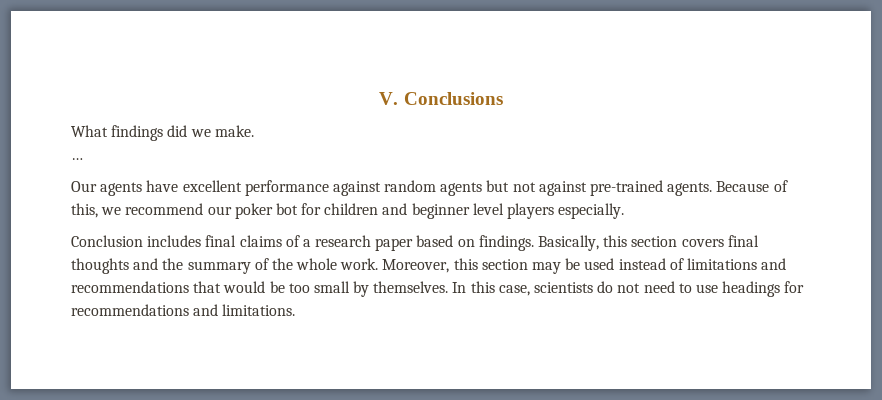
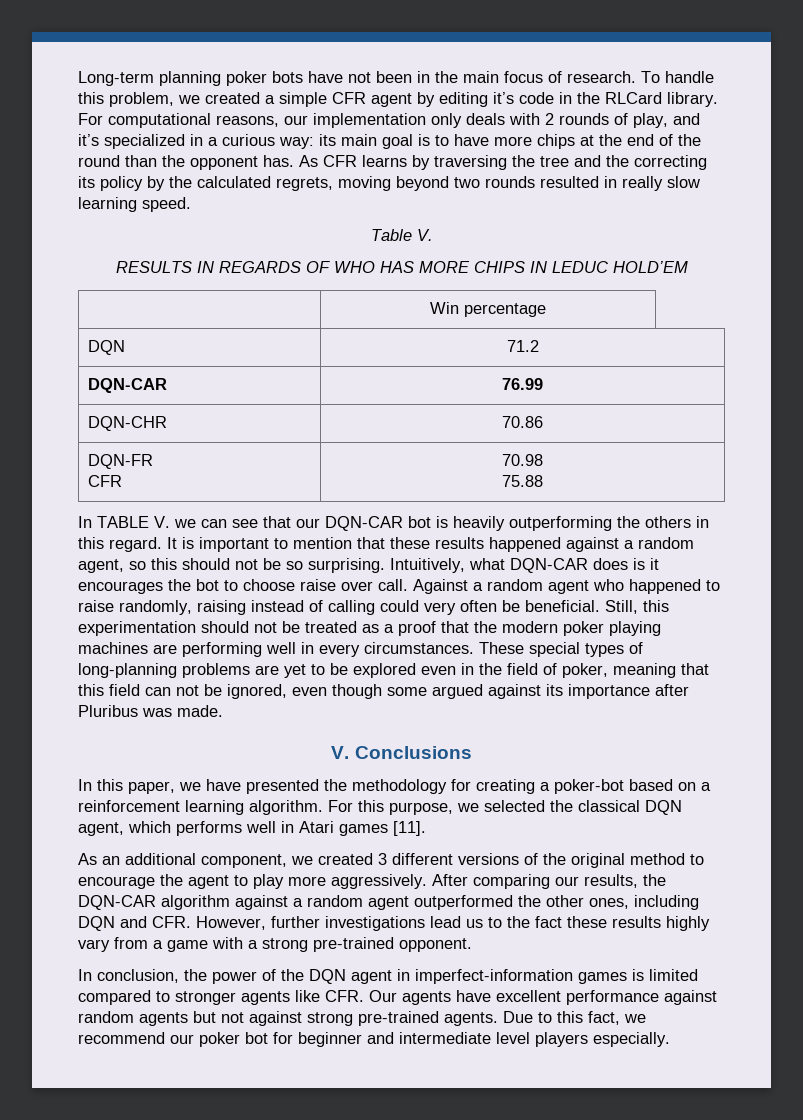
+ Long-term planning poker bots have not been in the main focus of research. To handle this problem, we created a simple CFR agent by editing it’s code in the RLCard library. For computational reasons, our implementation only deals with 2 rounds of play, and it’s specialized in a curious way: its main goal is to have more chips at the end of the round than the opponent has. As CFR learns by traversing the tree and the correcting its policy by the calculated regrets, moving beyond two rounds resulted in really slow learning speed.
+ Table V.
+ RESULTS IN REGARDS OF WHO HAS MORE CHIPS IN LEDUC HOLD’EM
+ | Win percentage
+ DQN | 71.2
+ DQN-CAR | 76.99
+ DQN-CHR | 70.86
+ DQN-FR
+ CFR | 70.98
+ 75.88
+ In TABLE V. we can see that our DQN-CAR bot is heavily outperforming the others in this regard. It is important to mention that these results happened against a random agent, so this should not be so surprising. Intuitively, what DQN-CAR does is it encourages the bot to choose raise over call. Against a random agent who happened to raise randomly, raising instead of calling could very often be beneficial. Still, this experimentation should not be treated as a proof that the modern poker playing machines are performing well in every circumstances. These special types of long-planning problems are yet to be explored even in the field of poker, meaning that this field can not be ignored, even though some argued against its importance after Pluribus was made.
  V. Conclusions
- What findings did we make.
- …
- Our agents have excellent performance against random agents but not against pre-trained agents.
+ In this paper, we have presented the methodology for creating a poker-bot based on a reinforcement learning algorithm. For this purpose, we selected the classical DQN agent, which performs well in Atari games [11].
+ As an additional component, we created 3 different versions of the original method to encourage the agent to play more aggressively. After comparing our results, the DQN-CAR algorithm against a random agent outperformed the other ones, including DQN and CFR. However, further investigations lead us to the fact these results highly vary from a game with a strong pre-trained opponent.
+ In conclusion, the power of the DQN agent in imperfect-information games is limited compared to stronger agents like CFR. Our agents have excellent performance against random agents but not against strong pre-trained agents.
- Because of this, we recommend our poker bot for children and beginner level players especially.
+ Due to this fact, we recommend our poker bot for beginner and intermediate level players especially.
- Conclusion includes final claims of a research paper based on findings. Basically, this section covers final thoughts and the summary of the whole work. Moreover, this section may be used instead of limitations and recommendations that would be too small by themselves. In this case, scientists do not need to use headings for recommendations and limitations.

